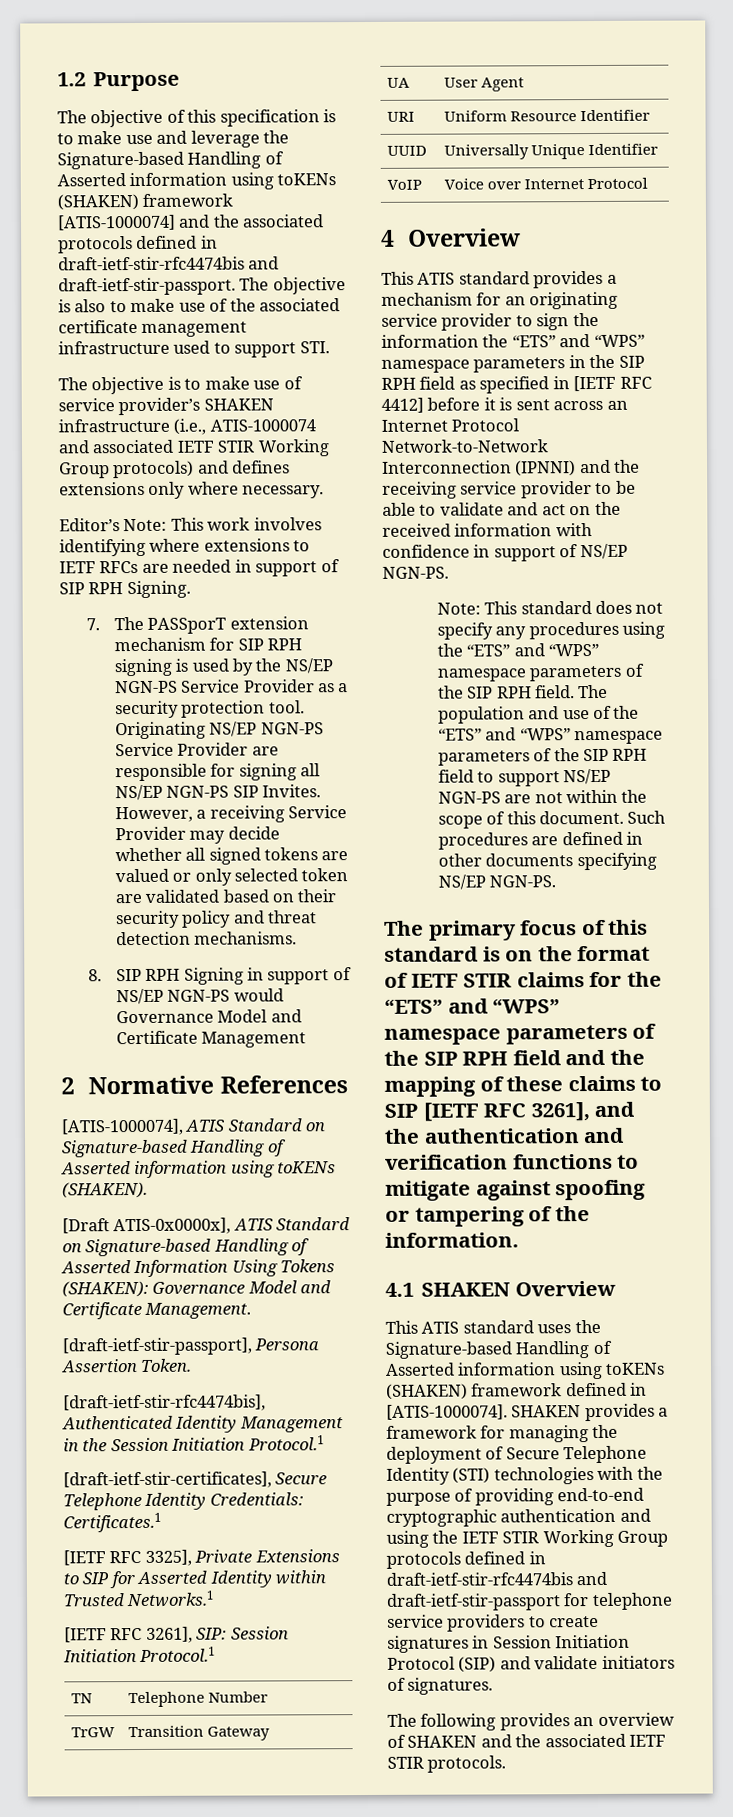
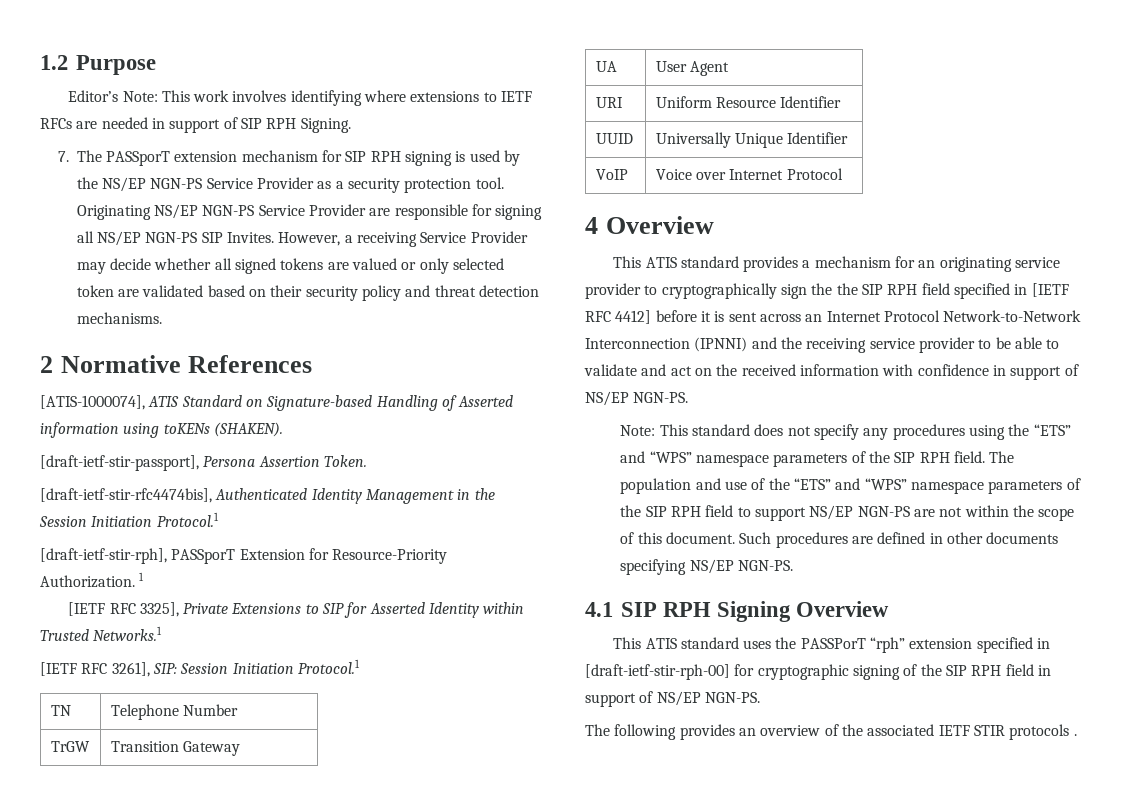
- The objective of this specification is to make use and leverage the Signature-based Handling of Asserted information using toKENs (SHAKEN) framework [ATIS-1000074] and the associated protocols defined in draft-ietf-stir-rfc4474bis and draft-ietf-stir-passport. The objective is also to make use of the associated certificate management infrastructure used to support STI.
- The objective is to make use of service provider’s SHAKEN infrastructure (i.e., ATIS-1000074 and associated IETF STIR Working Group protocols) and defines extensions only where necessary.
- 8. SIP RPH Signing in support of NS/EP NGN-PS would Governance Model and Certificate Management
- [Draft ATIS-0x0000x], ATIS Standard on Signature-based Handling of Asserted Information Using Tokens (SHAKEN): Governance Model and Certificate Management.
- [draft-ietf-stir-certificates], Secure Telephone Identity Credentials: Certificates.1
+ [draft-ietf-stir-rph], PASSporT Extension for Resource-Priority Authorization. 1
- This ATIS standard provides a mechanism for an originating service provider to sign the information the “ETS” and “WPS” namespace parameters in the SIP RPH field as specified in [IETF RFC 4412] before it is sent across an Internet Protocol Network-to-Network Interconnection (IPNNI) and the receiving service provider to be able to validate and act on the received information with confidence in support of NS/EP NGN-PS.
+ This ATIS standard provides a mechanism for an originating service provider to cryptographically sign the the SIP RPH field specified in [IETF RFC 4412] before it is sent across an Internet Protocol Network-to-Network Interconnection (IPNNI) and the receiving service provider to be able to validate and act on the received information with confidence in support of NS/EP NGN-PS.
- The primary focus of this standard is on the format of IETF STIR claims for the “ETS” and “WPS” namespace parameters of the SIP RPH field and the mapping of these claims to SIP [IETF RFC 3261], and the authentication and verification functions to mitigate against spoofing or tampering of the information.
- 4.1 SHAKEN Overview
+ 4.1 SIP RPH Signing Overview
- This ATIS standard uses the Signature-based Handling of Asserted information using toKENs (SHAKEN) framework defined in [ATIS-1000074]. SHAKEN provides a framework for managing the deployment of Secure Telephone Identity (STI) technologies with the purpose of providing end-to-end cryptographic authentication and using the IETF STIR Working Group protocols defined in draft-ietf-stir-rfc4474bis and draft-ietf-stir-passport for telephone service providers to create signatures in Session Initiation Protocol (SIP) and validate initiators of signatures.
+ This ATIS standard uses the PASSPorT “rph” extension specified in [draft-ietf-stir-rph-00] for cryptographic signing of the SIP RPH field in support of NS/EP NGN-PS.
- The following provides an overview of SHAKEN and the associated IETF STIR protocols.
+ The following provides an overview of the associated IETF STIR protocols .

